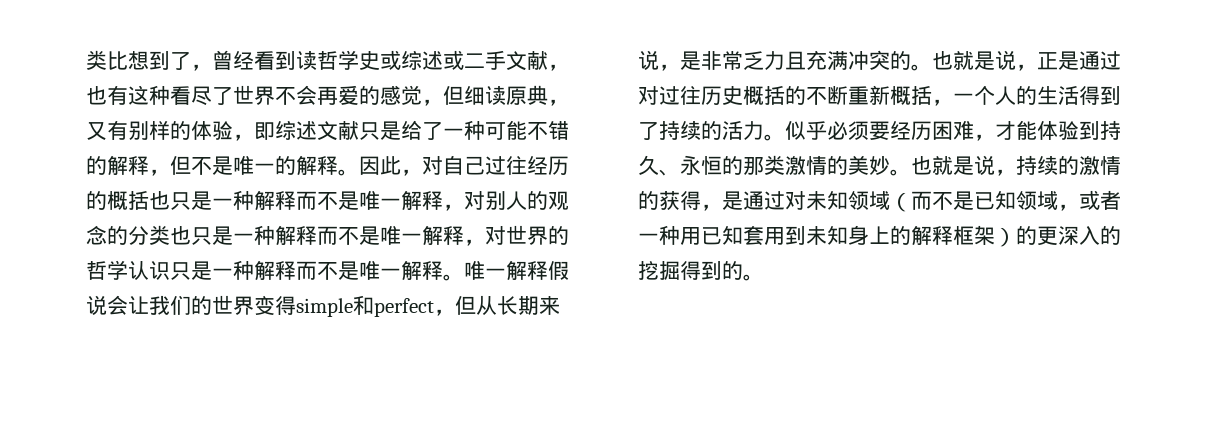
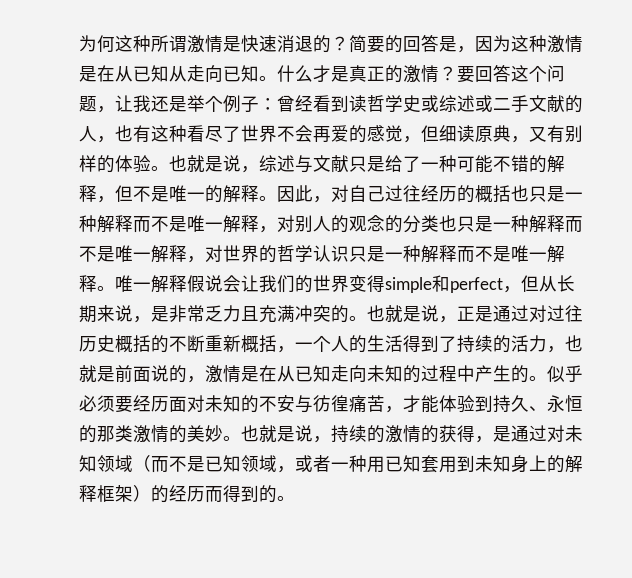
- 类比想到了，曾经看到读哲学史或综述或二手文献，也有这种看尽了世界不会再爱的感觉，但细读原典，又有别样的体验，即综述文献只是给了一种可能不错的解释，但不是唯一的解释。
+ 为何这种所谓激情是快速消退的？简要的回答是，因为这种激情是在从已知从走向已知。什么才是真正的激情？要回答这个问题，让我还是举个例子：曾经看到读哲学史或综述或二手文献的人，也有这种看尽了世界不会再爱的感觉，但细读原典，又有别样的体验。也就是说，综述与文献只是给了一种可能不错的解释，但不是唯一的解释。
- 也就是说，正是通过对过往历史概括的不断重新概括，一个人的生活得到了持续的活力。似乎必须要经历困难，才能体验到持久、永恒的那类激情的美妙。
+ 也就是说，正是通过对过往历史概括的不断重新概括，一个人的生活得到了持续的活力，也就是前面说的，激情是在从已知走向未知的过程中产生的。似乎必须要经历面对未知的不安与彷徨痛苦，才能体验到持久、永恒的那类激情的美妙。
- 也就是说，持续的激情的获得，是通过对未知领域（而不是已知领域，或者一种用已知套用到未知身上的解释框架）的更深入的挖掘得到的。
+ 也就是说，持续的激情的获得，是通过对未知领域（而不是已知领域，或者一种用已知套用到未知身上的解释框架）的经历而得到的。

